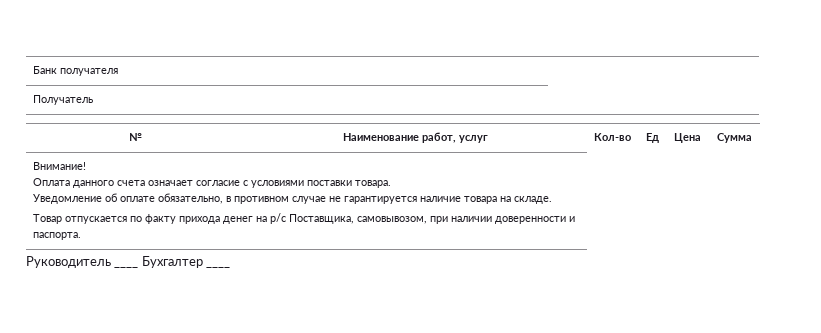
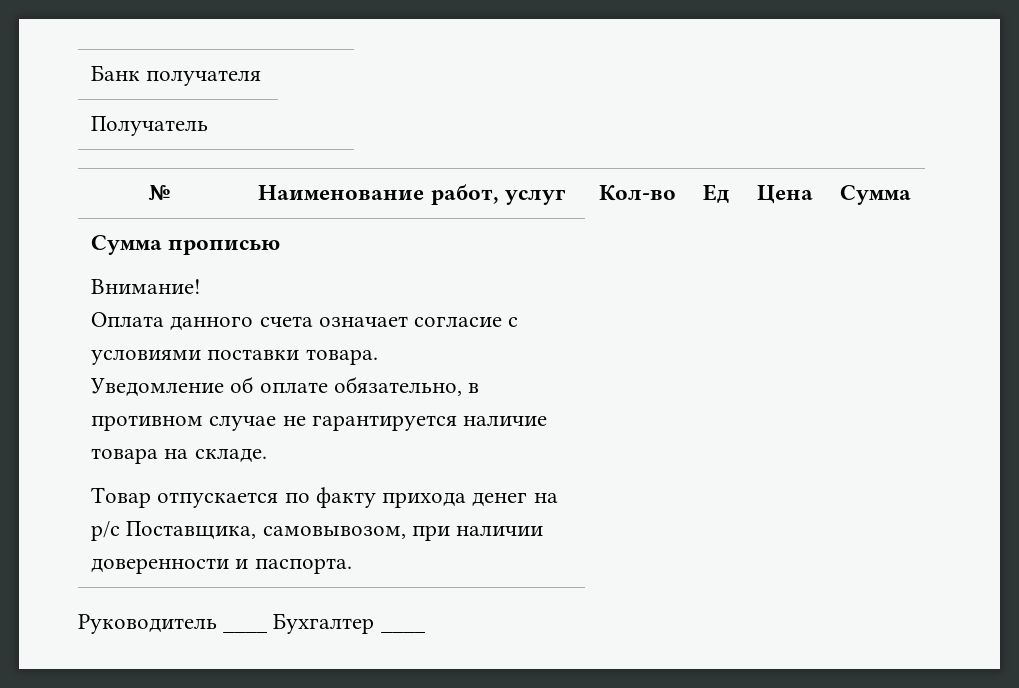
+ Сумма прописью

